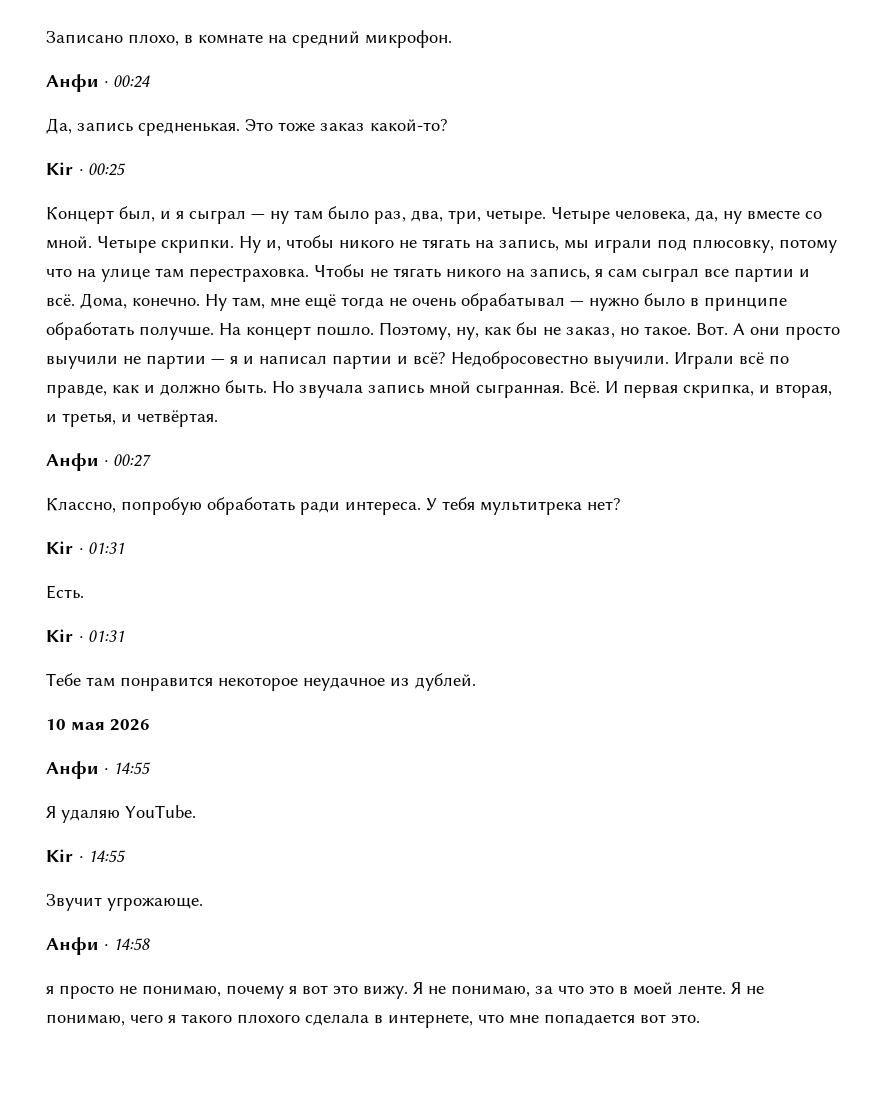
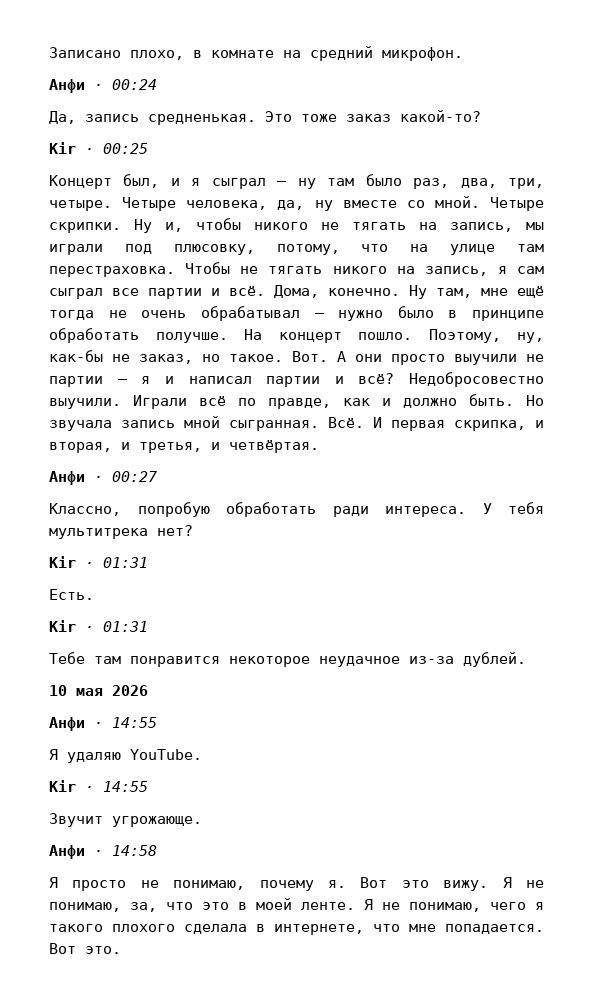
- Ну и, чтобы никого не тягать на запись, мы играли под плюсовку, потому что на улице там перестраховка.
+ Ну и, чтобы никого не тягать на запись, мы играли под плюсовку, потому, что на улице там перестраховка.
- Поэтому, ну, как бы не заказ, но такое.
+ Поэтому, ну, как-бы не заказ, но такое.
- Тебе там понравится некоторое неудачное из дублей.
+ Тебе там понравится некоторое неудачное из-за дублей.
- я просто не понимаю, почему я вот это вижу.
+ Я просто не понимаю, почему я. Вот это вижу.
- Я не понимаю, за что это в моей ленте.
+ Я не понимаю, за, что это в моей ленте.
- Я не понимаю, чего я такого плохого сделала в интернете, что мне попадается вот это.
+ Я не понимаю, чего я такого плохого сделала в интернете, что мне попадается. Вот это.

